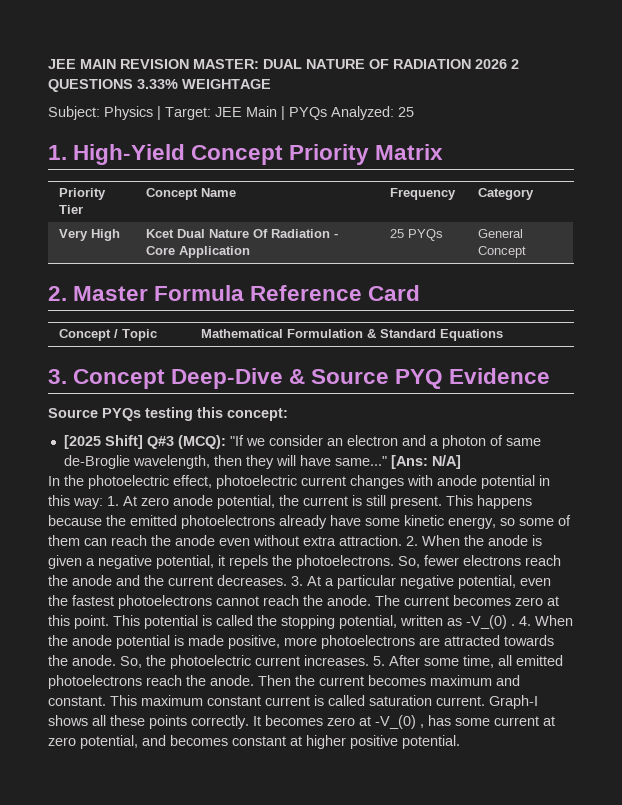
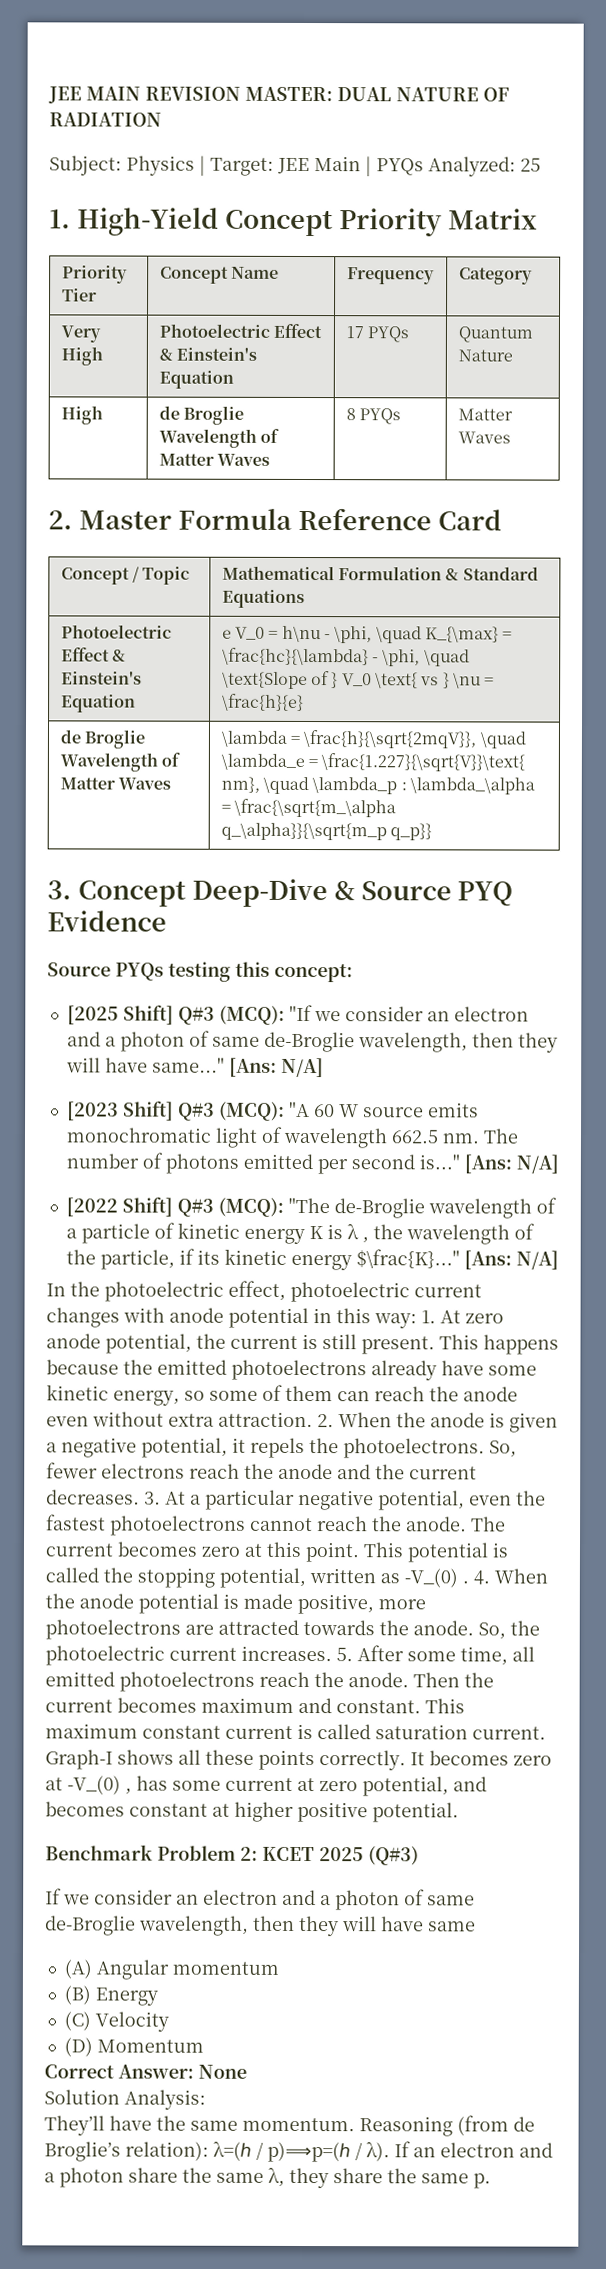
- JEE MAIN REVISION MASTER: DUAL NATURE OF RADIATION 2026 2 QUESTIONS 3.33% WEIGHTAGE
+ JEE MAIN REVISION MASTER: DUAL NATURE OF RADIATION
- Very High | Kcet Dual Nature Of Radiation - Core Application | 25 PYQs | General Concept
+ Very High | Photoelectric Effect & Einstein's Equation | 17 PYQs | Quantum Nature
+ High | de Broglie Wavelength of Matter Waves | 8 PYQs | Matter Waves
+ Photoelectric Effect & Einstein's Equation | e V_0 = h\nu - \phi, \quad K_{\max} = \frac{hc}{\lambda} - \phi, \quad \text{Slope of } V_0 \text{ vs } \nu = \frac{h}{e}
+ de Broglie Wavelength of Matter Waves | \lambda = \frac{h}{\sqrt{2mqV}}, \quad \lambda_e = \frac{1.227}{\sqrt{V}}\text{ nm}, \quad \lambda_p : \lambda_\alpha = \frac{\sqrt{m_\alpha q_\alpha}}{\sqrt{m_p q_p}}
+ [2023 Shift] Q#3 (MCQ): "A 60 W source emits monochromatic light of wavelength 662.5 nm. The number of photons emitted per second is..." [Ans: N/A]
+ [2022 Shift] Q#3 (MCQ): "The de-Broglie wavelength of a particle of kinetic energy K is λ , the wavelength of the particle, if its kinetic energy $\frac{K}..." [Ans: N/A]
+ Benchmark Problem 2: KCET 2025 (Q#3)
+ If we consider an electron and a photon of same de-Broglie wavelength, then they will have same
+ (A) Angular momentum
+ (B) Energy
+ (C) Velocity
+ (D) Momentum
+ Correct Answer: None
+ Solution Analysis:
+ They’ll have the same momentum. Reasoning (from de Broglie’s relation): λ=(ℎ / p)⟹p=(ℎ / λ). If an electron and a photon share the same λ, they share the same p.

